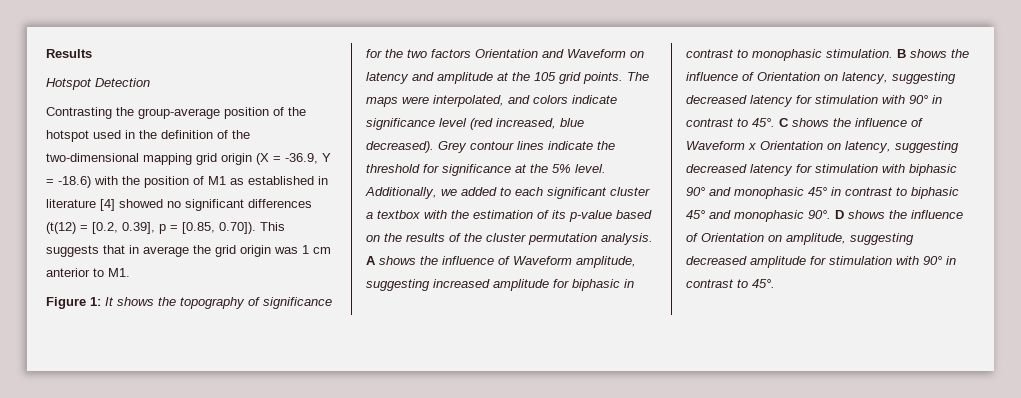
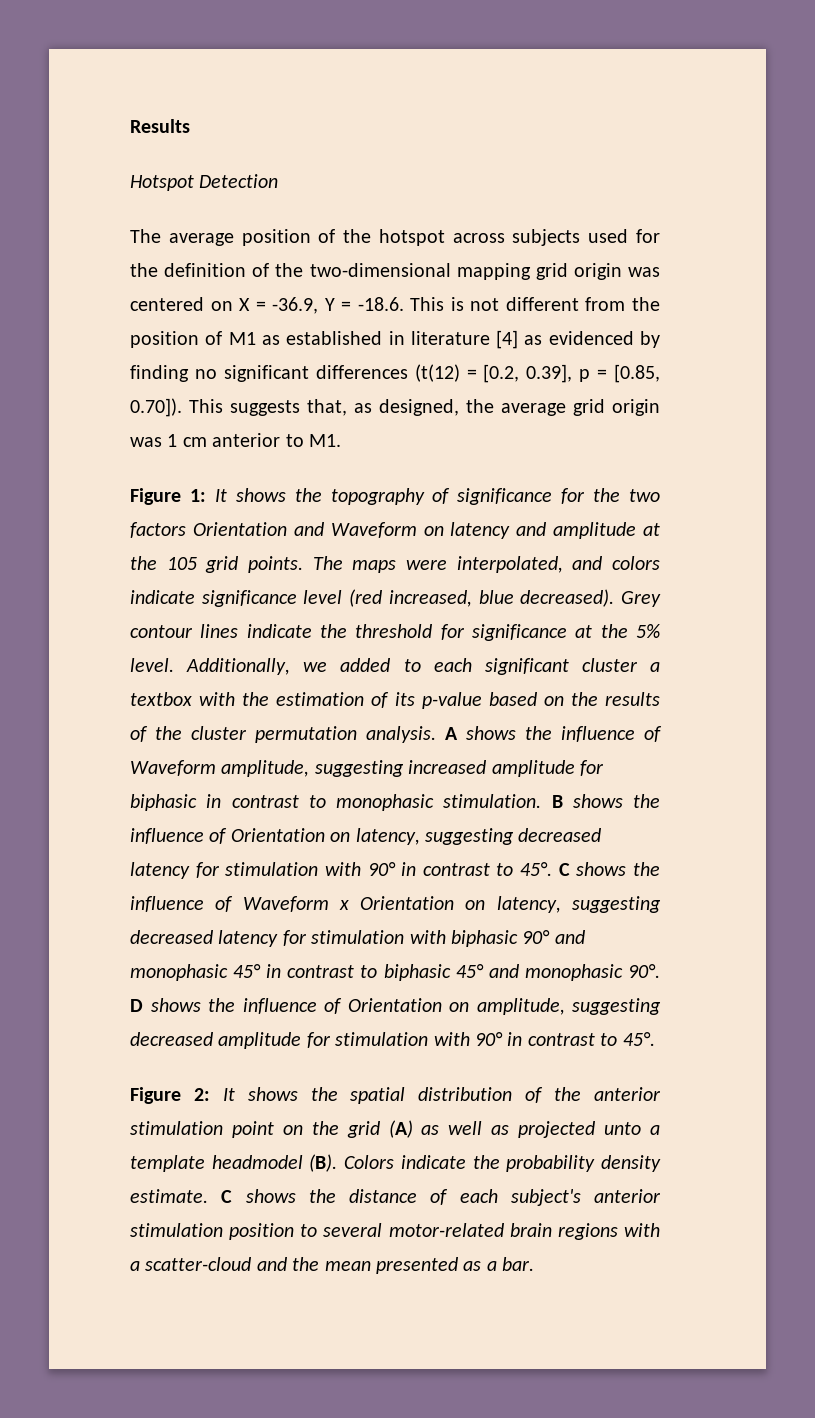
- Contrasting the group-average position of the hotspot used in the definition of the two-dimensional mapping grid origin (X = -36.9, Y = -18.6) with the position of M1 as established in literature [4] showed no significant differences (t(12) = [0.2, 0.39], p = [0.85, 0.70]). This suggests that in average the grid origin was 1 cm anterior to M1.
+ The average position of the hotspot across subjects used for the definition of the two-dimensional mapping grid origin was centered on X = -36.9, Y = -18.6. This is not different from the position of M1 as established in literature [4] as evidenced by finding no significant differences (t(12) = [0.2, 0.39], p = [0.85, 0.70]). This suggests that, as designed, the average grid origin was 1 cm anterior to M1.
+ Figure 2: It shows the spatial distribution of the anterior stimulation point on the grid (A) as well as projected unto a template headmodel (B). Colors indicate the probability density estimate. C shows the distance of each subject's anterior stimulation position to several motor-related brain regions with a scatter-cloud and the mean presented as a bar.

